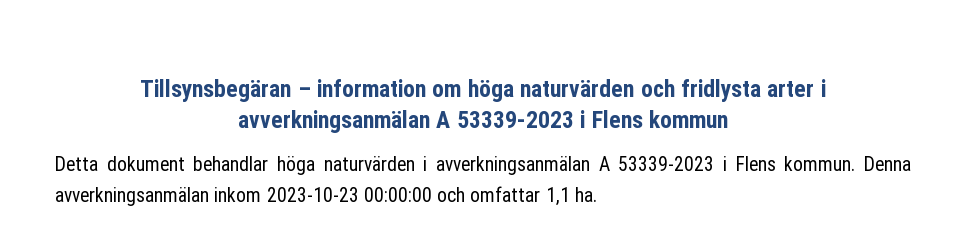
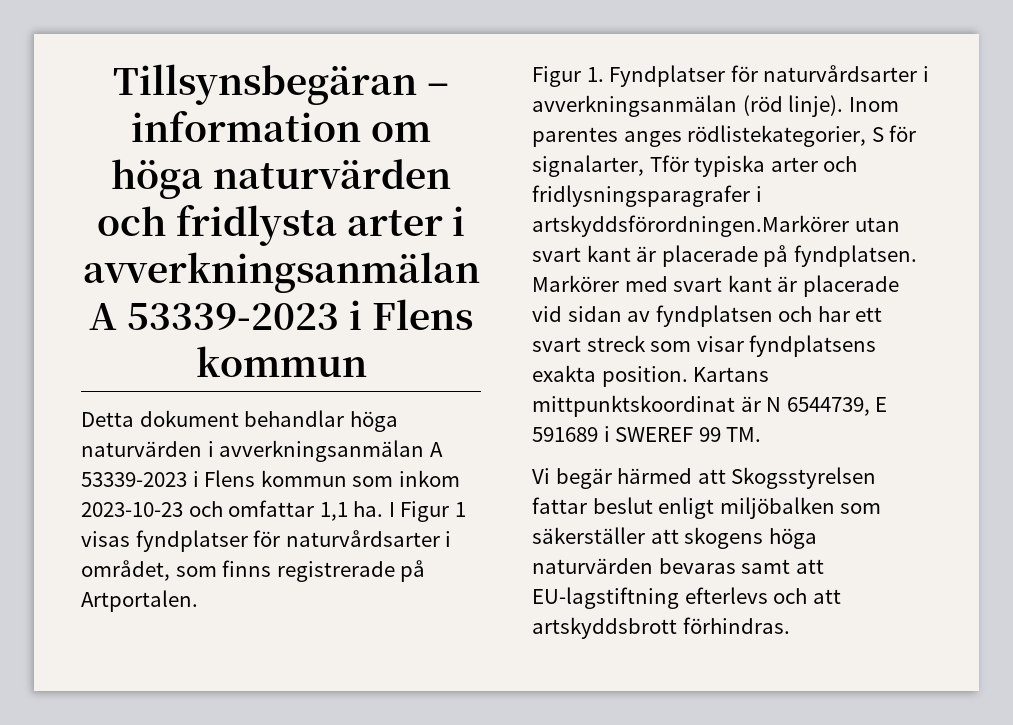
- Detta dokument behandlar höga naturvärden i avverkningsanmälan A 53339-2023 i Flens kommun. Denna avverkningsanmälan inkom 2023-10-23 00:00:00 och omfattar 1,1 ha.
+ Detta dokument behandlar höga naturvärden i avverkningsanmälan A 53339-2023 i Flens kommun som inkom 2023-10-23 och omfattar 1,1 ha.
+ I Figur 1 visas fyndplatser för naturvårdsarter i området, som finns registrerade på Artportalen.
+ Figur 1. Fyndplatser för naturvårdsarter i avverkningsanmälan (röd linje). Inom parentes anges rödlistekategorier, S för signalarter, Tför typiska arter och fridlysningsparagrafer i artskyddsförordningen.Markörer utan svart kant är placerade på fyndplatsen. Markörer med svart kant är placerade vid sidan av fyndplatsen och har ett svart streck som visar fyndplatsens exakta position. Kartans mittpunktskoordinat är N 6544739, E 591689 i SWEREF 99 TM.
+ Vi begär härmed att Skogsstyrelsen fattar beslut enligt miljöbalken som säkerställer att skogens höga naturvärden bevaras samt att EU-lagstiftning efterlevs och att artskyddsbrott förhindras.

